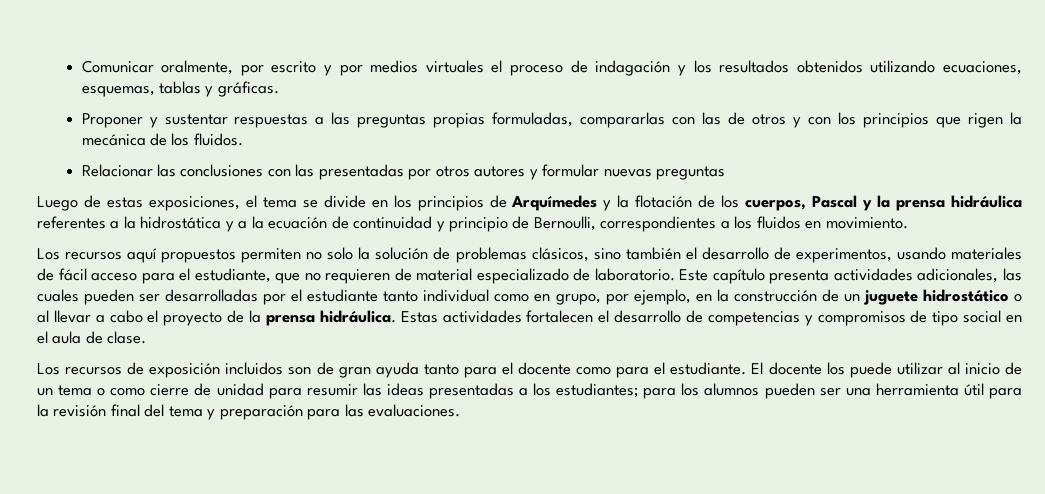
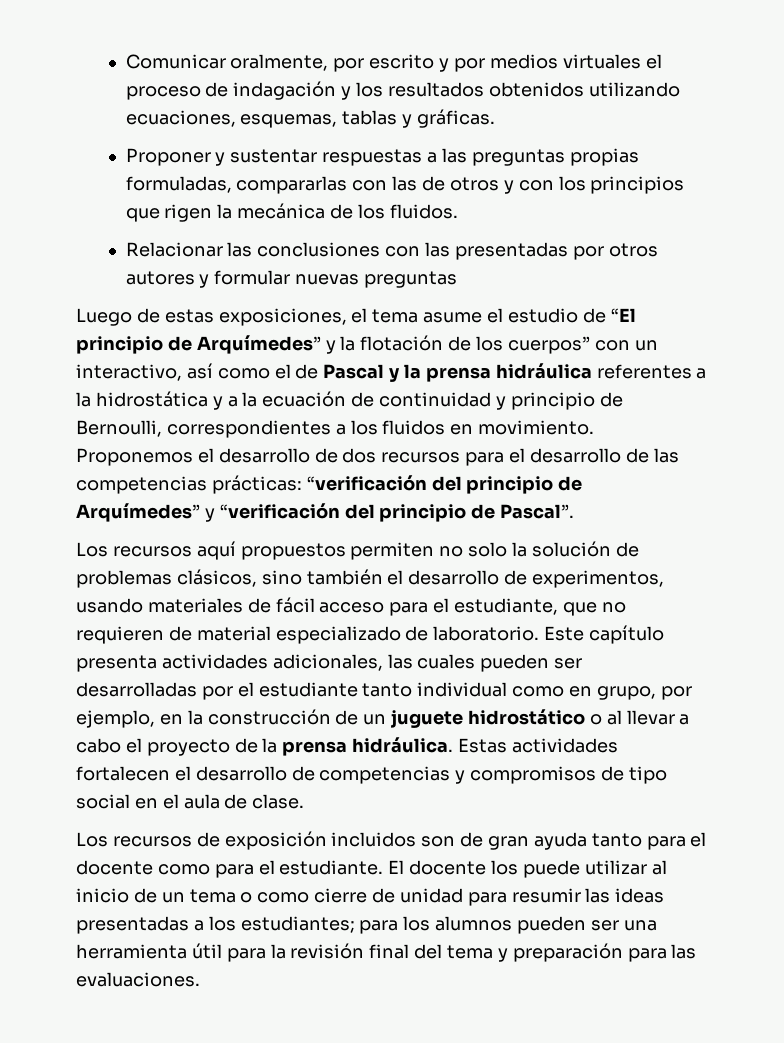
- Luego de estas exposiciones, el tema se divide en los principios de Arquímedes y la flotación de los cuerpos, Pascal y la prensa hidráulica referentes a la hidrostática y a la ecuación de continuidad y principio de Bernoulli, correspondientes a los fluidos en movimiento.
+ Luego de estas exposiciones, el tema asume el estudio de “El principio de Arquímedes” y la flotación de los cuerpos” con un interactivo, así como el de Pascal y la prensa hidráulica referentes a la hidrostática y a la ecuación de continuidad y principio de Bernoulli, correspondientes a los fluidos en movimiento. Proponemos el desarrollo de dos recursos para el desarrollo de las competencias prácticas: “verificación del principio de Arquímedes” y “verificación del principio de Pascal”.

